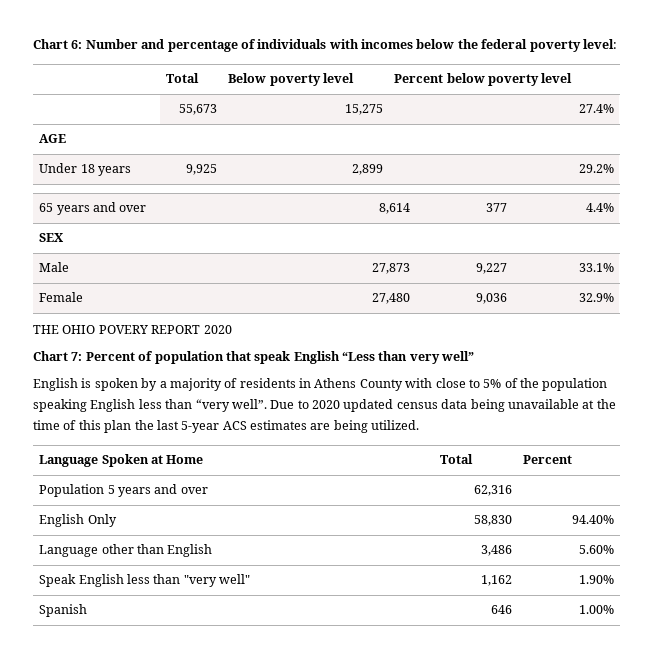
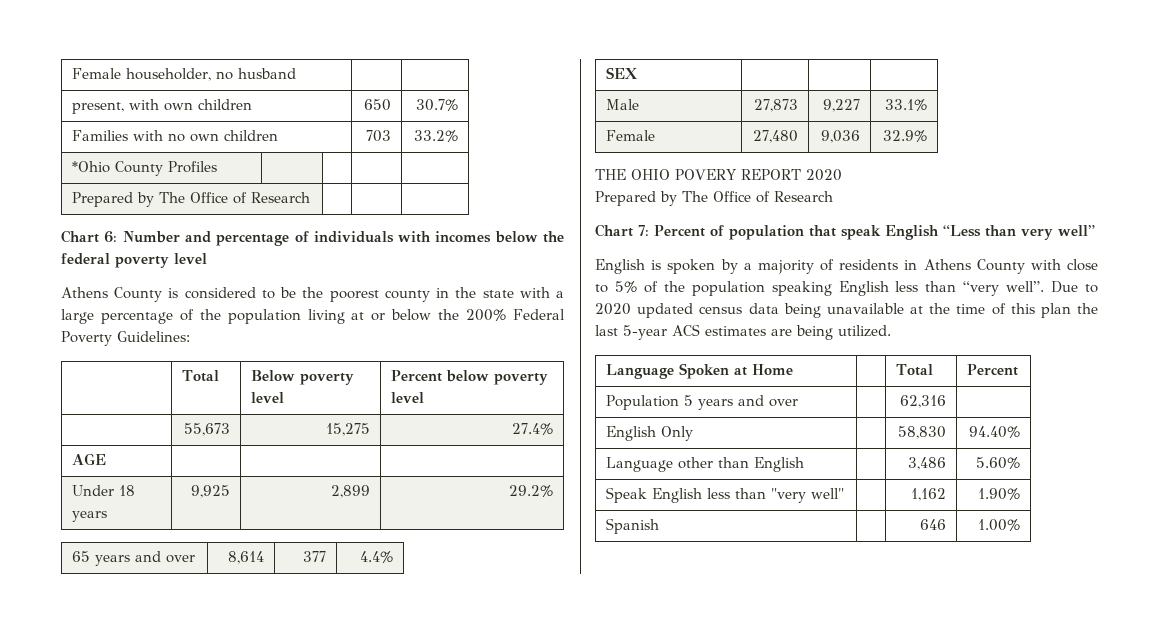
+ Female householder, no husband | |
+ present, with own children | 650 | 30.7%
+ Families with no own children | 703 | 33.2%
+ *Ohio County Profiles | | | |
+ Prepared by The Office of Research | | |
- Chart 6: Number and percentage of individuals with incomes below the federal poverty level:
+ Chart 6: Number and percentage of individuals with incomes below the federal poverty level
+ Athens County is considered to be the poorest county in the state with a large percentage of the population living at or below the 200% Federal Poverty Guidelines:
  THE OHIO POVERY REPORT 2020
+ Prepared by The Office of Research

